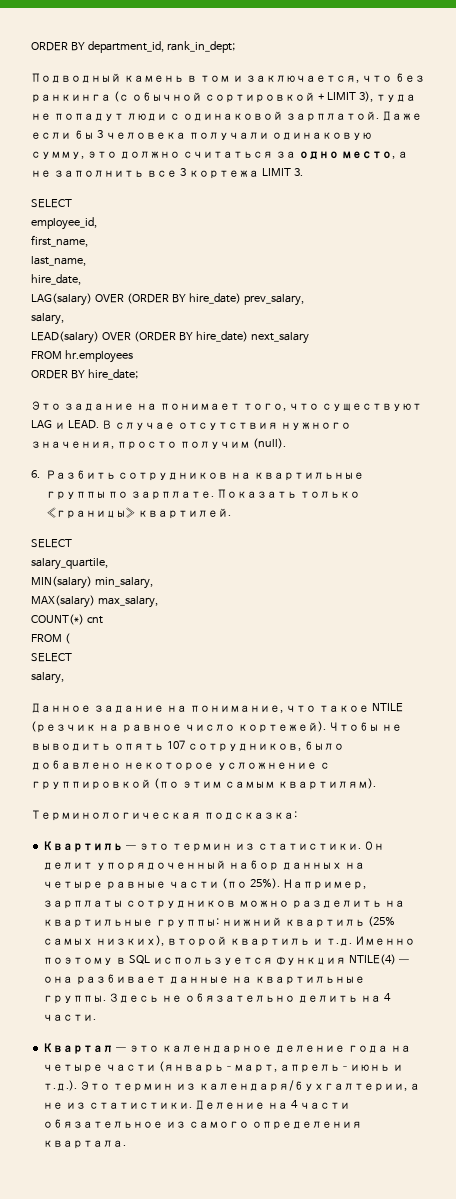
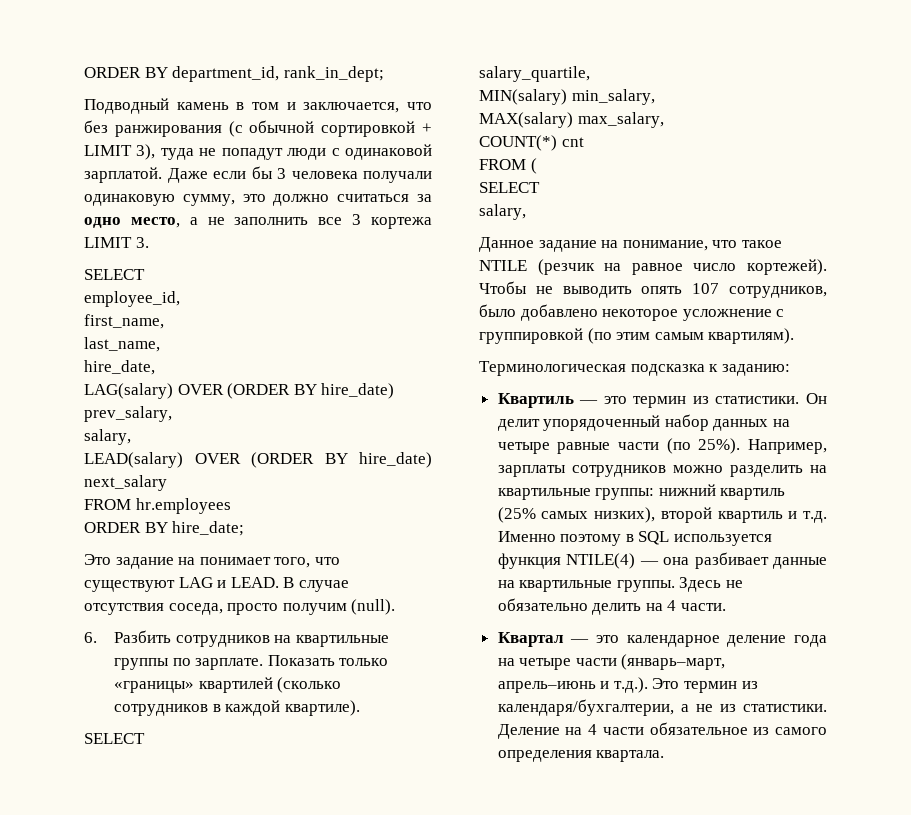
- Подводный камень в том и заключается, что без ранкинга (с обычной сортировкой + LIMIT 3), туда не попадут люди с одинаковой зарплатой.
+ Подводный камень в том и заключается, что без ранжирования (с обычной сортировкой + LIMIT 3), туда не попадут люди с одинаковой зарплатой.
- В случае отсутствия нужного значения, просто получим (null).
+ В случае отсутствия соседа, просто получим (null).
- Показать только «границы» квартилей.
+ Показать только «границы» квартилей (сколько сотрудников в каждой квартиле).
- Терминологическая подсказка:
+ Терминологическая подсказка к заданию:

